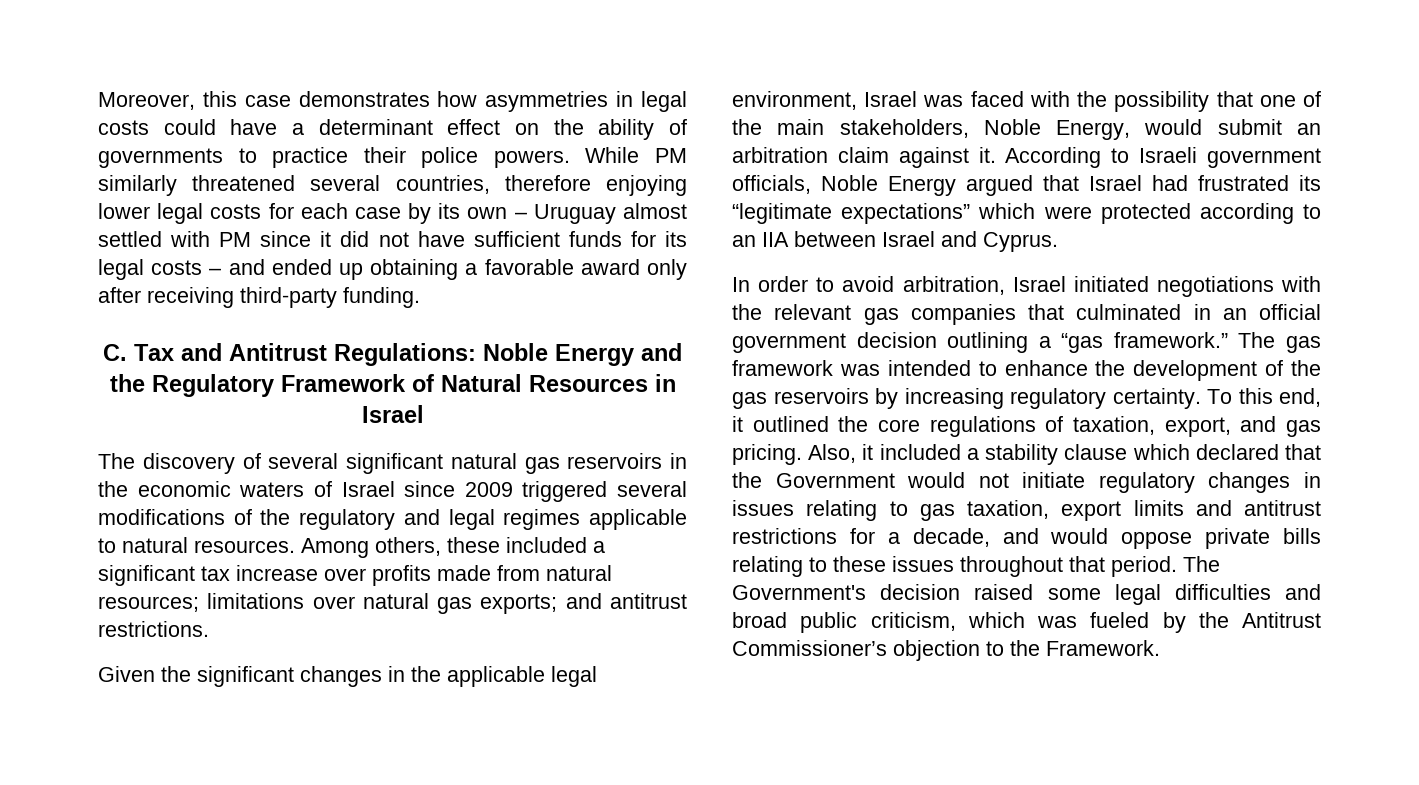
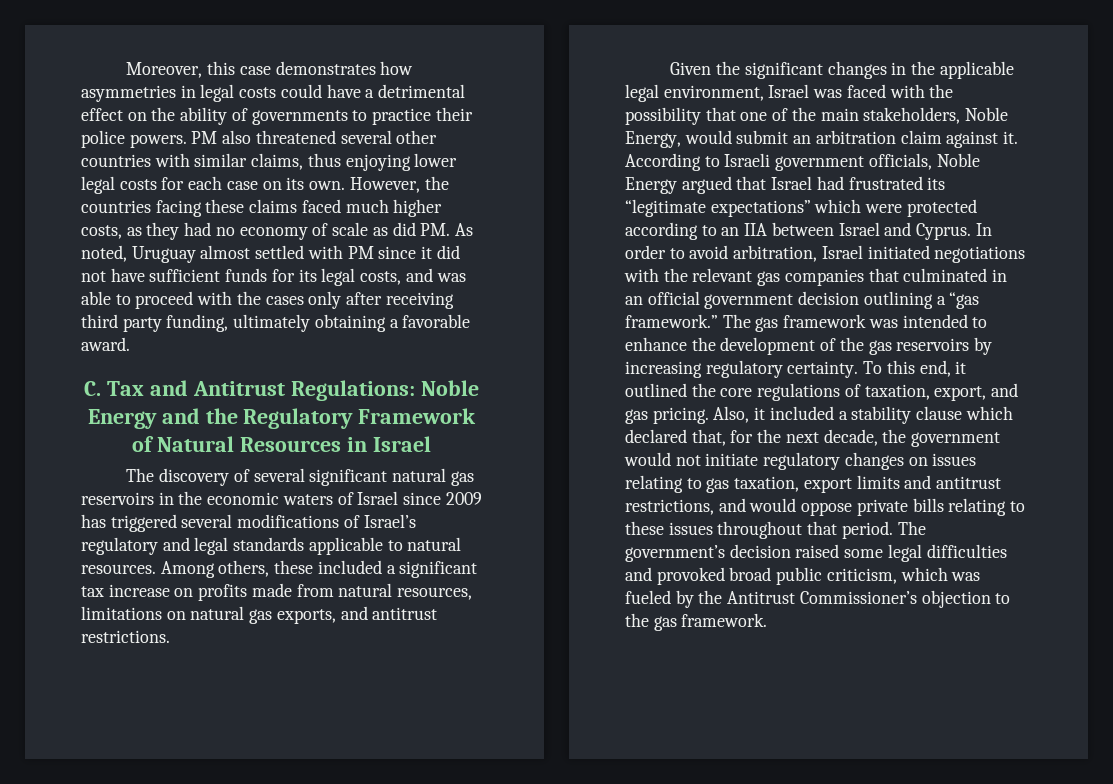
- Moreover, this case demonstrates how asymmetries in legal costs could have a determinant effect on the ability of governments to practice their police powers.
+ Moreover, this case demonstrates how asymmetries in legal costs could have a detrimental effect on the ability of governments to practice their police powers.
- While PM similarly threatened several countries, therefore enjoying lower legal costs for each case by its own – Uruguay almost settled with PM since it did not have sufficient funds for its legal costs – and ended up obtaining a favorable award only after receiving third-party funding.
+ PM also threatened several other countries with similar claims, thus enjoying lower legal costs for each case on its own. However, the countries facing these claims faced much higher costs, as they had no economy of scale as did PM. As noted, Uruguay almost settled with PM since it did not have sufficient funds for its legal costs, and was able to proceed with the cases only after receiving third party funding, ultimately obtaining a favorable award.
- The discovery of several significant natural gas reservoirs in the economic waters of Israel since 2009 triggered several modifications of the regulatory and legal regimes applicable to natural resources.
+ The discovery of several significant natural gas reservoirs in the economic waters of Israel since 2009 has triggered several modifications of Israel’s regulatory and legal standards applicable to natural resources.
- Among others, these included a significant tax increase over profits made from natural resources; limitations over natural gas exports; and antitrust restrictions.
+ Among others, these included a significant tax increase on profits made from natural resources, limitations on natural gas exports, and antitrust restrictions.
- According to Israeli government officials, Noble Energy argued that Israel had frustrated its “legitimate expectations” which were protected according to an IIA between Israel and Cyprus.
- In order to avoid arbitration, Israel initiated negotiations with the relevant gas companies that culminated in an official government decision outlining a “gas framework.”
+ According to Israeli government officials, Noble Energy argued that Israel had frustrated its “legitimate expectations” which were protected according to an IIA between Israel and Cyprus. In order to avoid arbitration, Israel initiated negotiations with the relevant gas companies that culminated in an official government decision outlining a “gas framework.”
- Also, it included a stability clause which declared that the Government would not initiate regulatory changes in issues relating to gas taxation, export limits and antitrust restrictions for a decade, and would oppose private bills relating to these issues throughout that period.
+ Also, it included a stability clause which declared that, for the next decade, the government would not initiate regulatory changes on issues relating to gas taxation, export limits and antitrust restrictions, and would oppose private bills relating to these issues throughout that period.
- The Government's decision raised some legal difficulties and broad public criticism, which was fueled by the Antitrust Commissioner’s objection to the Framework.
+ The government’s decision raised some legal difficulties and provoked broad public criticism, which was fueled by the Antitrust Commissioner’s objection to the gas framework.

